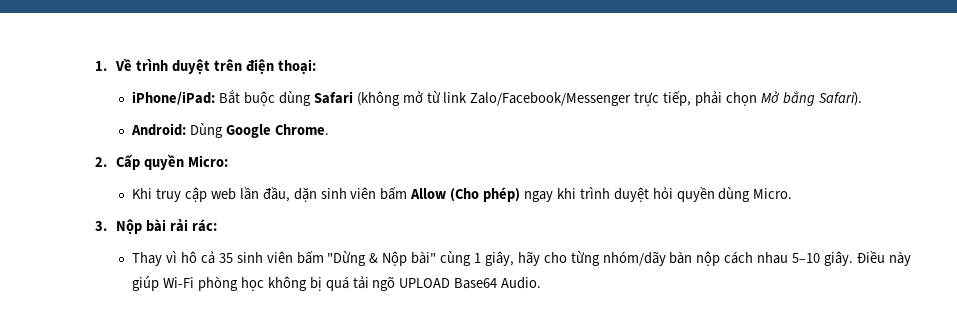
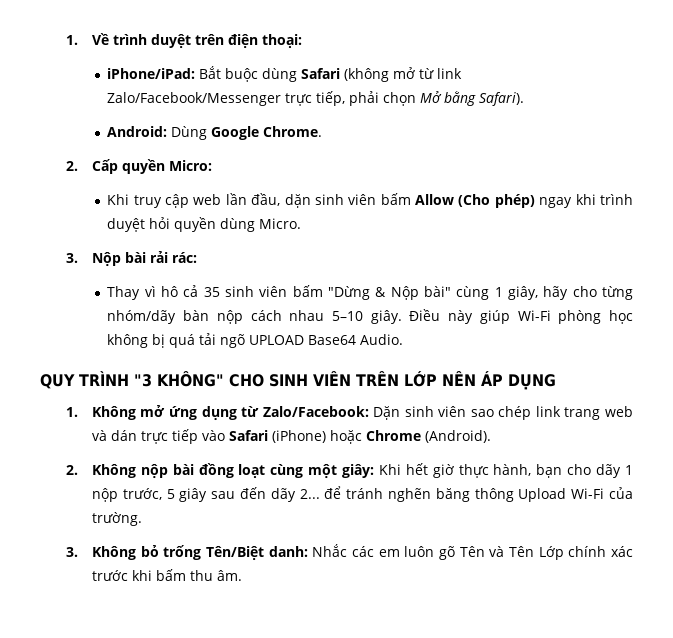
+ QUY TRÌNH "3 KHÔNG" CHO SINH VIÊN TRÊN LỚP NÊN ÁP DỤNG
+ 1. Không mở ứng dụng từ Zalo/Facebook: Dặn sinh viên sao chép link trang web và dán trực tiếp vào Safari (iPhone) hoặc Chrome (Android).
+ 2. Không nộp bài đồng loạt cùng một giây: Khi hết giờ thực hành, bạn cho dãy 1 nộp trước, 5 giây sau đến dãy 2... để tránh nghẽn băng thông Upload Wi-Fi của trường.
+ 3. Không bỏ trống Tên/Biệt danh: Nhắc các em luôn gõ Tên và Tên Lớp chính xác trước khi bấm thu âm.

